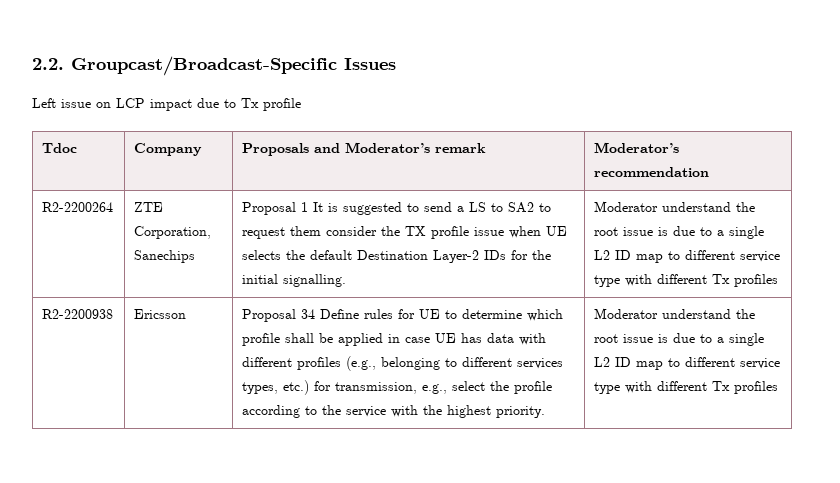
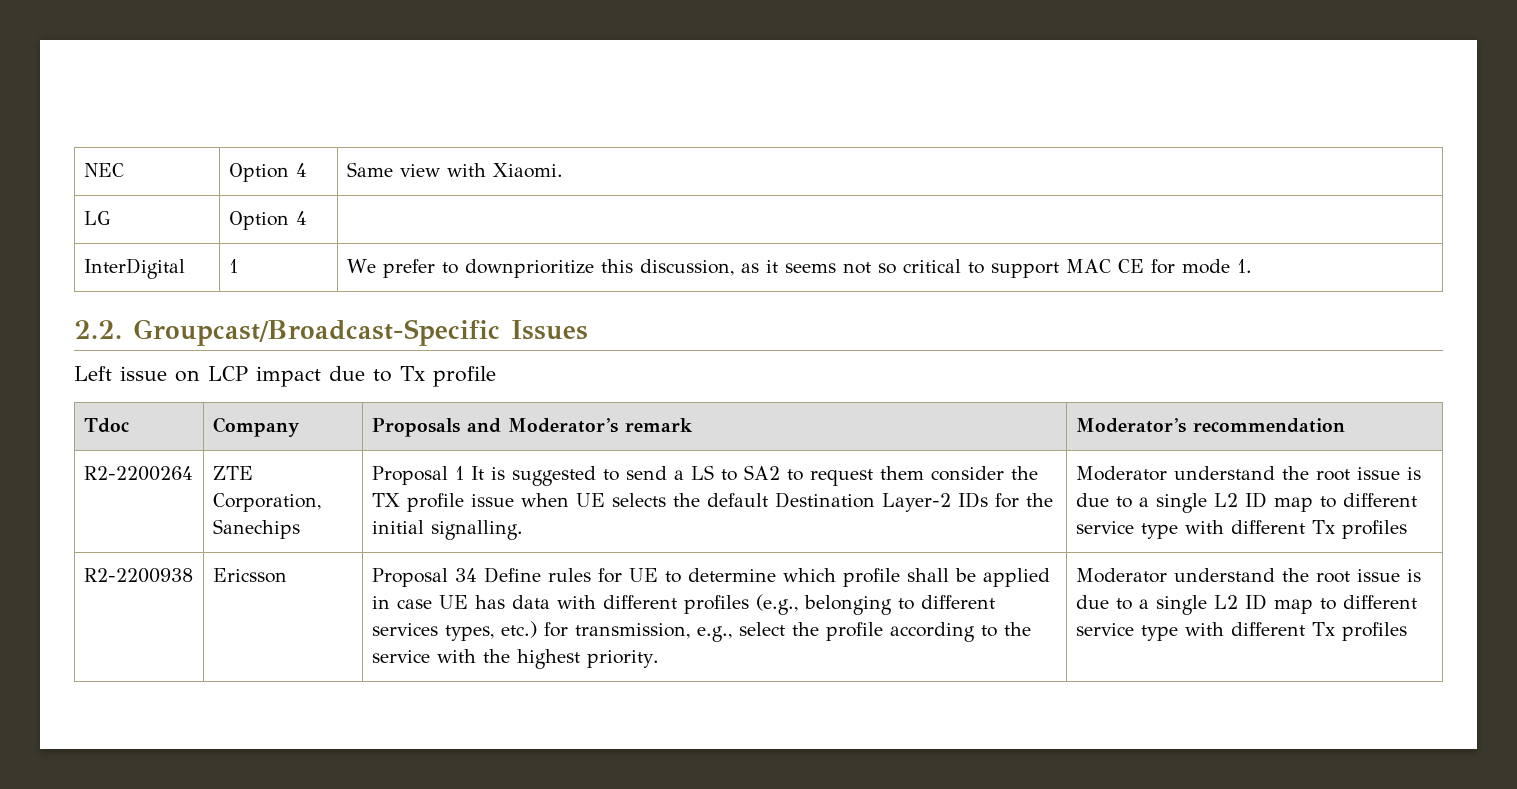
+ NEC | Option 4 | Same view with Xiaomi.
+ LG | Option 4 |
+ InterDigital | 1 | We prefer to downprioritize this discussion, as it seems not so critical to support MAC CE for mode 1.

